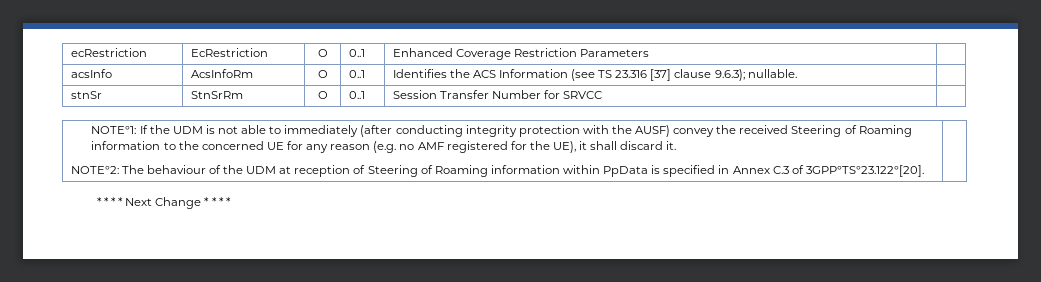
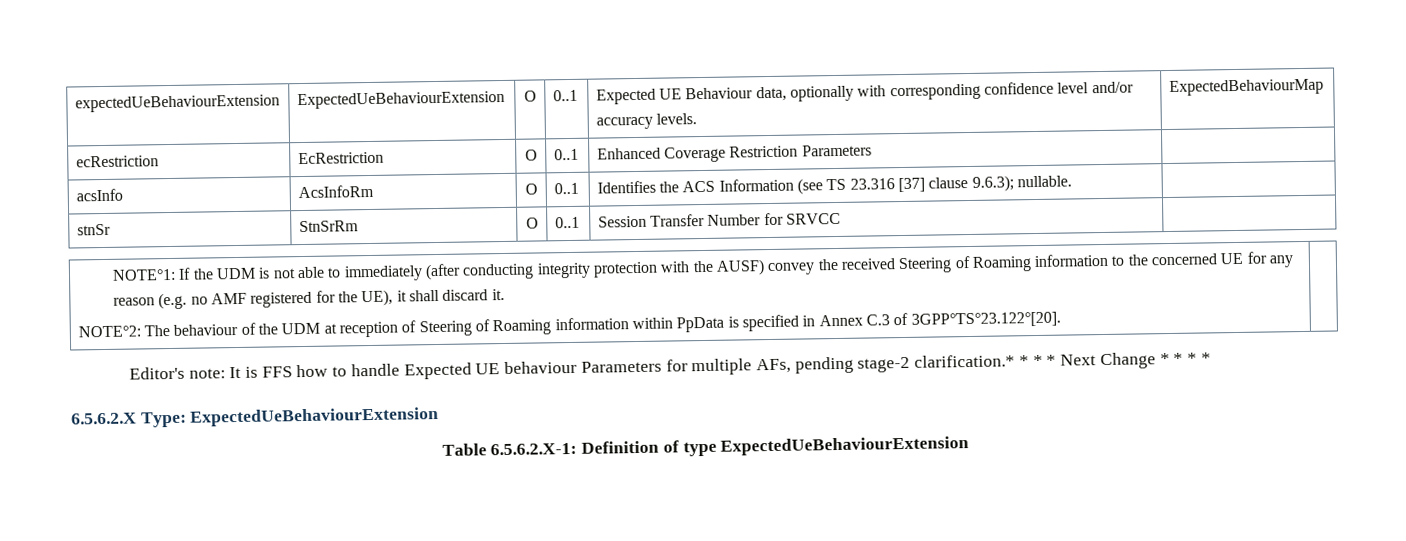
+ expectedUeBehaviourExtension | ExpectedUeBehaviourExtension | O | 0..1 | Expected UE Behaviour data, optionally with corresponding confidence level and/or accuracy levels. | ExpectedBehaviourMap
- * * * * Next Change * * * *
+ Editor's note: It is FFS how to handle Expected UE behaviour Parameters for multiple AFs, pending stage-2 clarification.* * * * Next Change * * * *
+ 6.5.6.2.X Type: ExpectedUeBehaviourExtension
+ Table 6.5.6.2.X-1: Definition of type ExpectedUeBehaviourExtension

